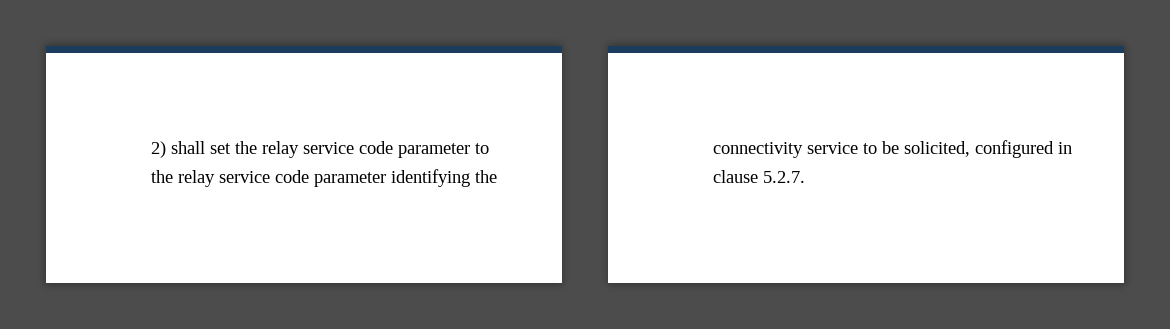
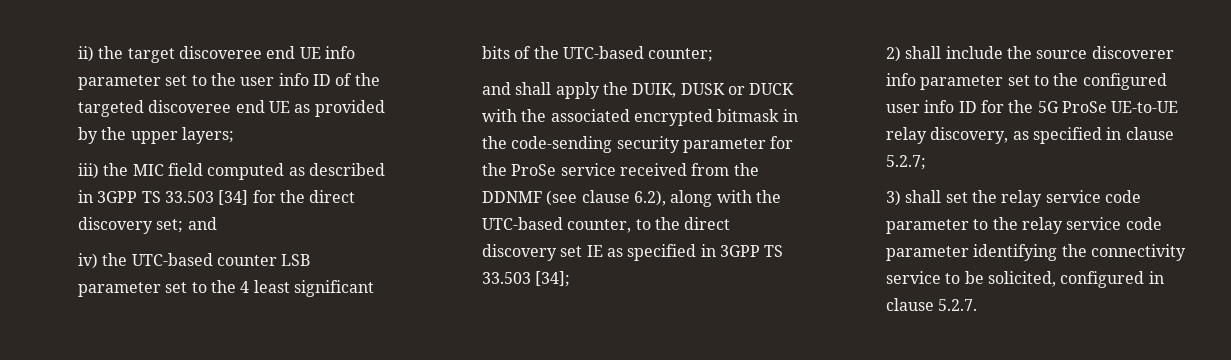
- 2) shall set the relay service code parameter to the relay service code parameter identifying the connectivity service to be solicited, configured in clause 5.2.7.
+ ii) the target discoveree end UE info parameter set to the user info ID of the targeted discoveree end UE as provided by the upper layers;
+ iii) the MIC field computed as described in 3GPP TS 33.503 [34] for the direct discovery set; and
+ iv) the UTC-based counter LSB parameter set to the 4 least significant bits of the UTC-based counter;
+ and shall apply the DUIK, DUSK or DUCK with the associated encrypted bitmask in the code-sending security parameter for the ProSe service received from the DDNMF (see clause 6.2), along with the UTC-based counter, to the direct discovery set IE as specified in 3GPP TS 33.503 [34];
+ 2) shall include the source discoverer info parameter set to the configured user info ID for the 5G ProSe UE-to-UE relay discovery, as specified in clause 5.2.7;
+ 3) shall set the relay service code parameter to the relay service code parameter identifying the connectivity service to be solicited, configured in clause 5.2.7.

